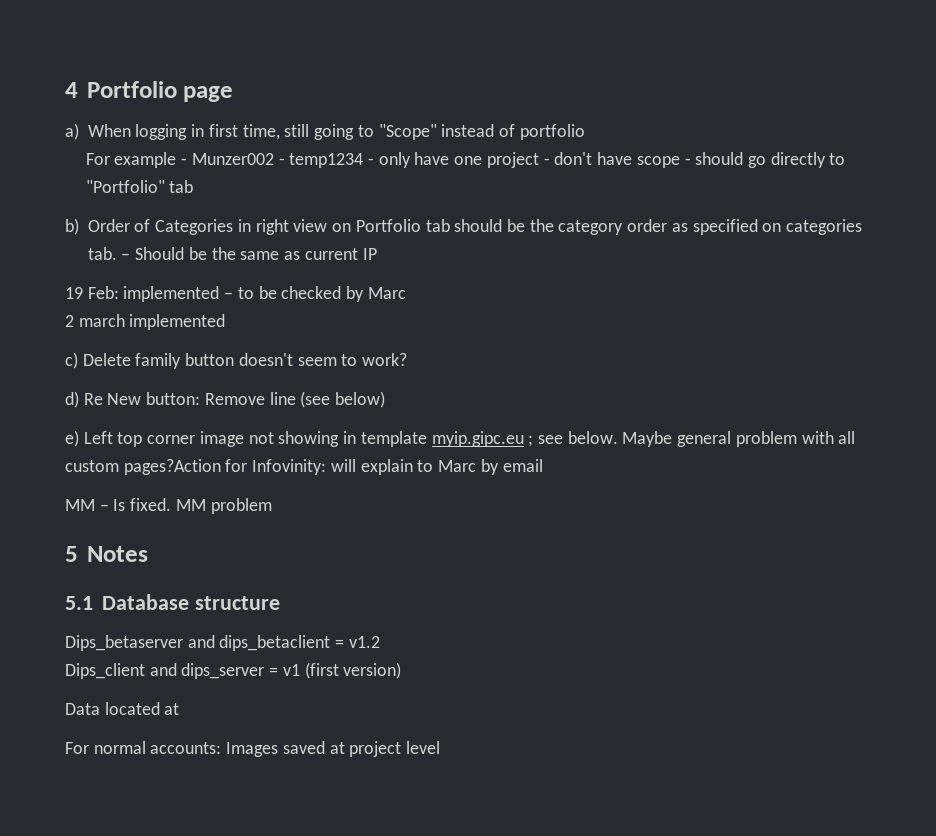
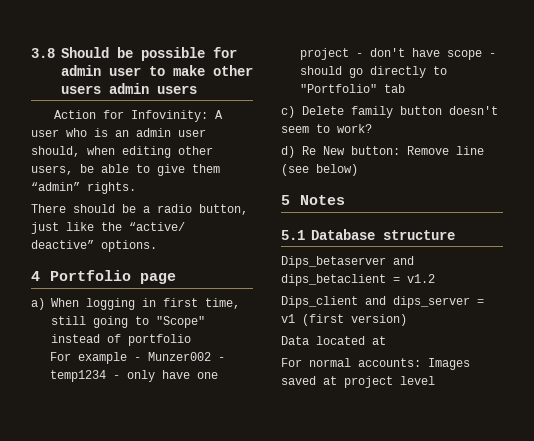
+ 3.8 Should be possible for admin user to make other users admin users
+ Action for Infovinity: A user who is an admin user should, when editing other users, be able to give them “admin” rights.
+ There should be a radio button, just like the “active/ deactive” options.
- b) Order of Categories in right view on Portfolio tab should be the category order as specified on categories tab. – Should be the same as current IP
- 19 Feb: implemented – to be checked by Marc
- 2 march implemented
- e) Left top corner image not showing in template myip.gipc.eu ; see below. Maybe general problem with all custom pages?Action for Infovinity: will explain to Marc by email
- MM – Is fixed. MM problem

